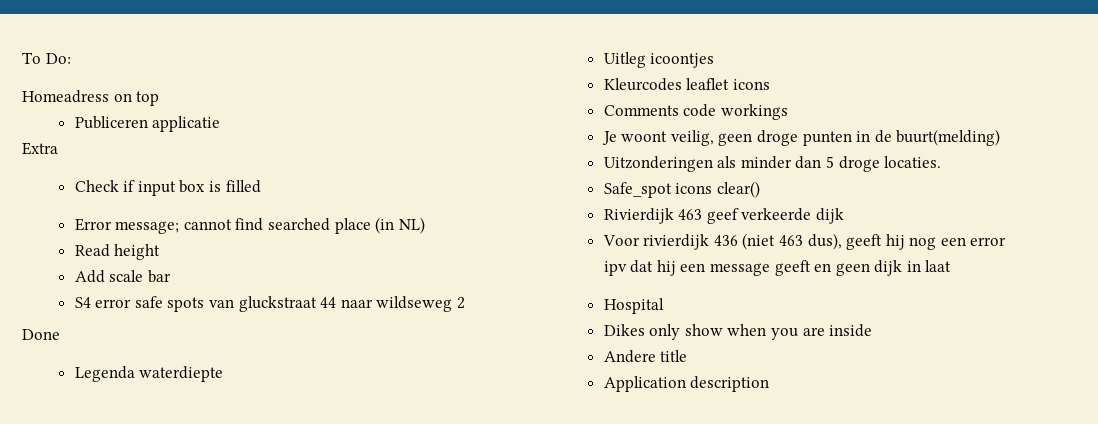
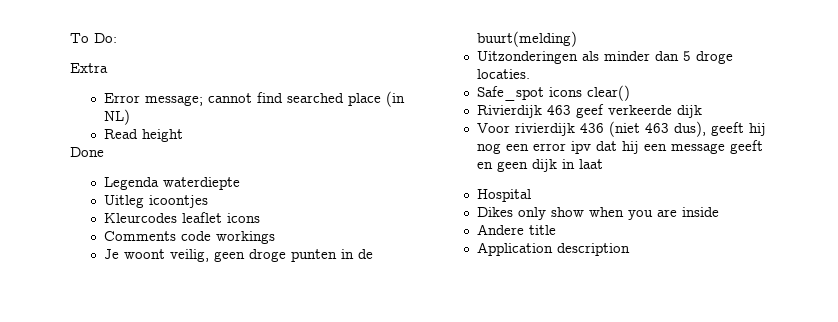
- Homeadress on top
- Publiceren applicatie
  Extra
- Check if input box is filled
- Add scale bar
- S4 error safe spots van gluckstraat 44 naar wildseweg 2

